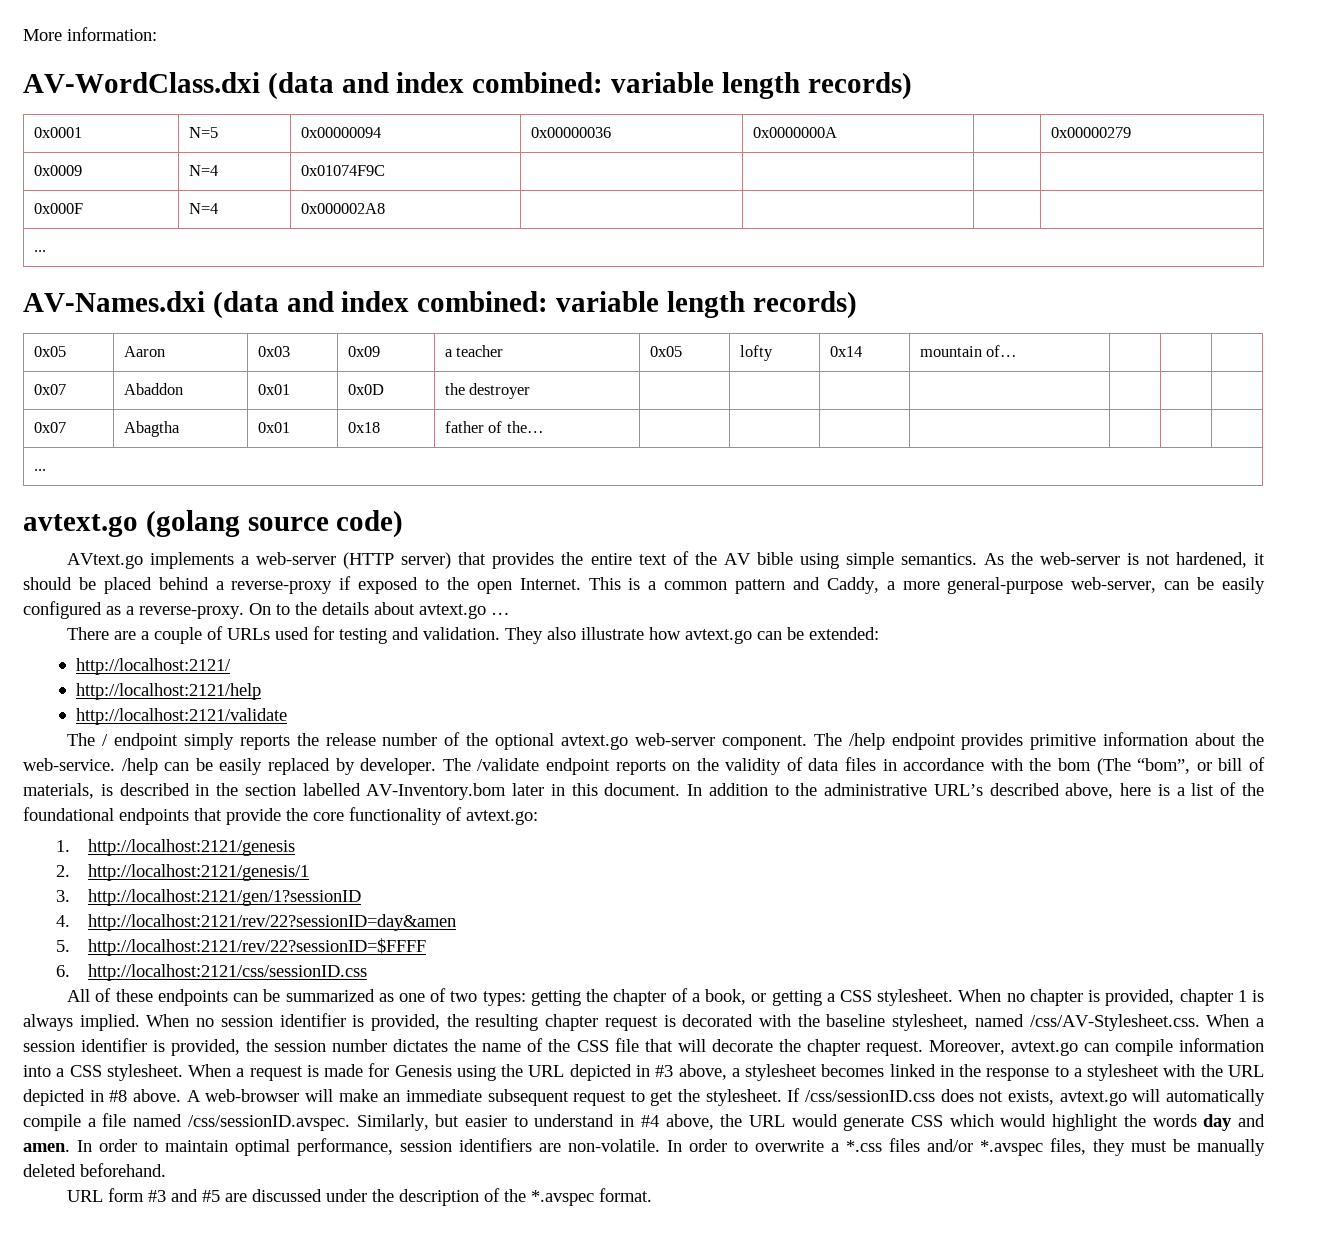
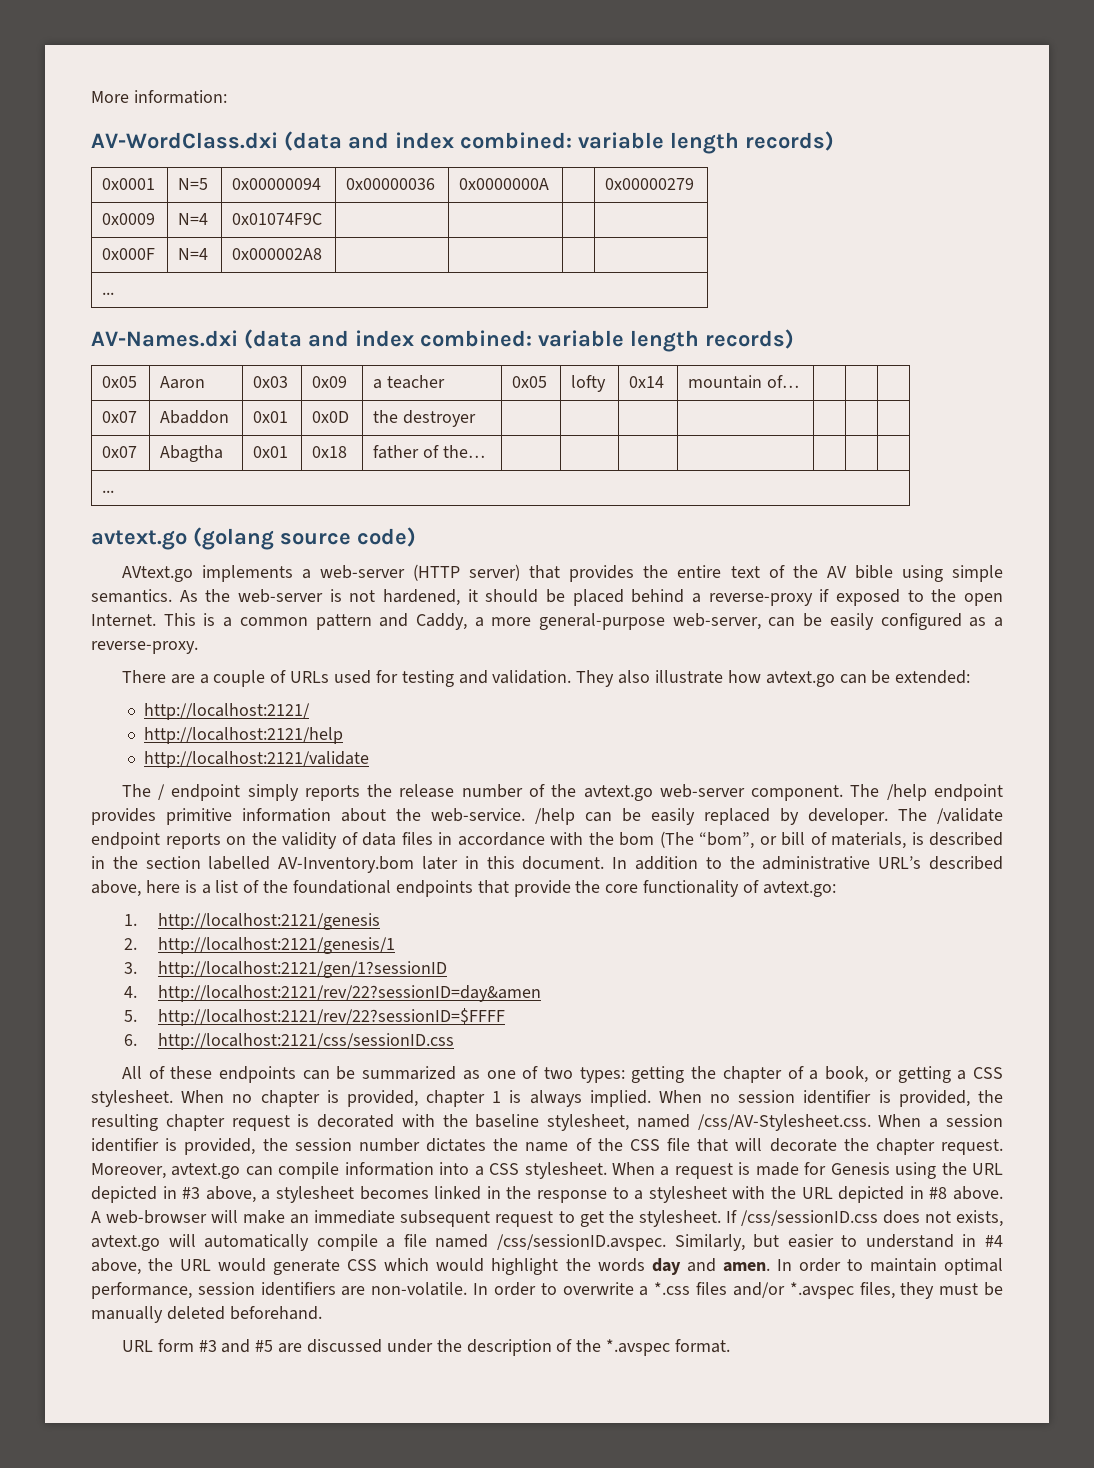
- On to the details about avtext.go …
- The / endpoint simply reports the release number of the optional avtext.go web-server component.
+ The / endpoint simply reports the release number of the avtext.go web-server component.

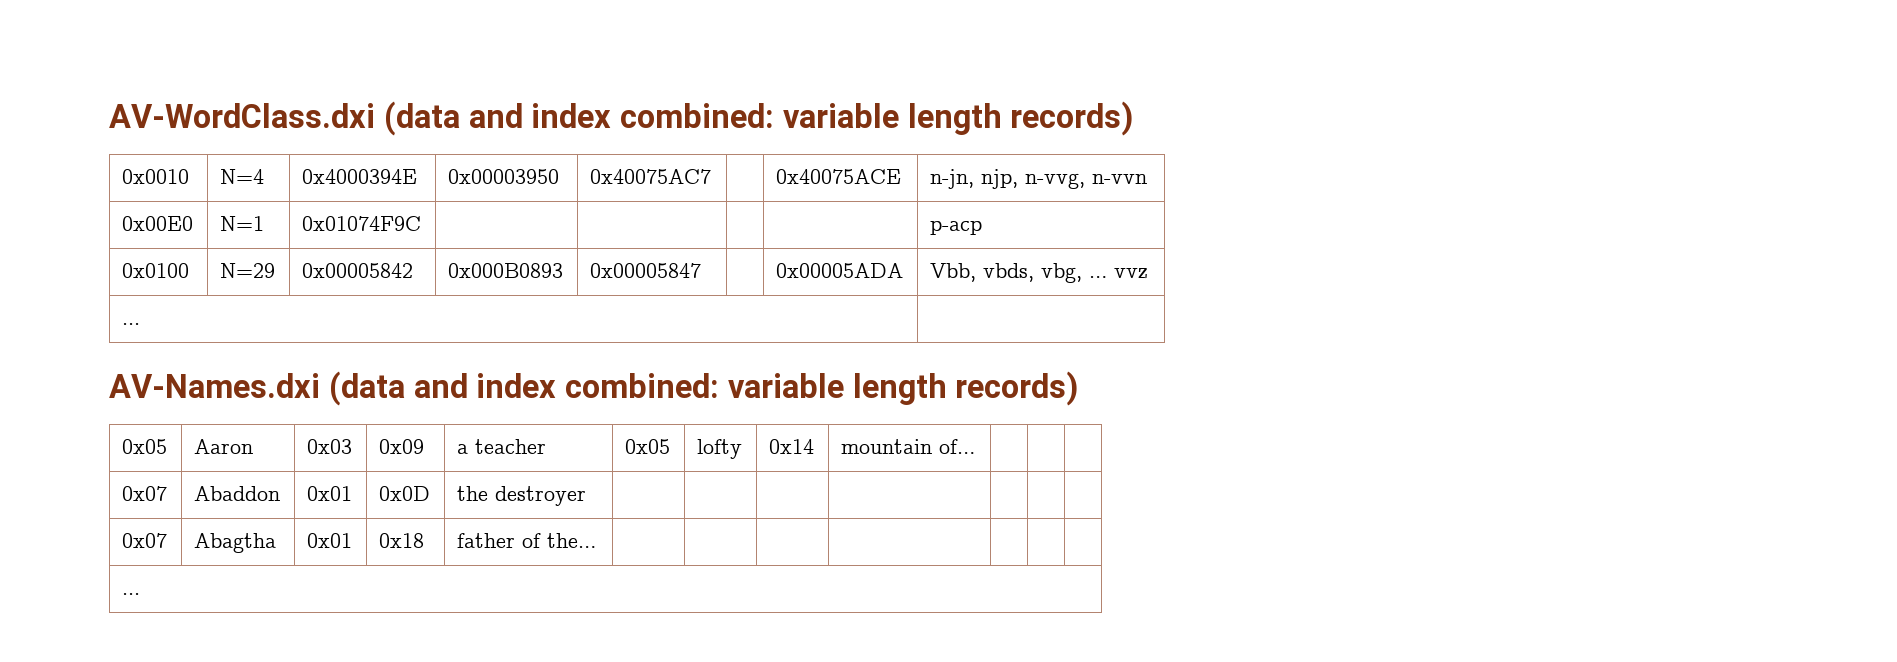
- More information:
- 0x0001 | N=5 | 0x00000094 | 0x00000036 | 0x0000000A | | 0x00000279
- 0x0009 | N=4 | 0x01074F9C | | | |
- 0x000F | N=4 | 0x000002A8 | | | |
- ...
+ 0x0010 | N=4 | 0x4000394E | 0x00003950 | 0x40075AC7 | | 0x40075ACE | n-jn, njp, n-vvg, n-vvn
+ 0x00E0 | N=1 | 0x01074F9C | | | | | p-acp
+ 0x0100 | N=29 | 0x00005842 | 0x000B0893 | 0x00005847 | | 0x00005ADA | Vbb, vbds, vbg, … vvz
+ ... |
- avtext.go (golang source code)
- AVtext.go implements a web-server (HTTP server) that provides the entire text of the AV bible using simple semantics. As the web-server is not hardened, it should be placed behind a reverse-proxy if exposed to the open Internet. This is a common pattern and Caddy, a more general-purpose web-server, can be easily configured as a reverse-proxy.
- There are a couple of URLs used for testing and validation. They also illustrate how avtext.go can be extended:
- http://localhost:2121/
- http://localhost:2121/help
- http://localhost:2121/validate
- The / endpoint simply reports the release number of the avtext.go web-server component. The /help endpoint provides primitive information about the web-service. /help can be easily replaced by developer. The /validate endpoint reports on the validity of data files in accordance with the bom (The “bom”, or bill of materials, is described in the section labelled AV-Inventory.bom later in this document. In addition to the administrative URL’s described above, here is a list of the foundational endpoints that provide the core functionality of avtext.go:
- 1. http://localhost:2121/genesis
- 2. http://localhost:2121/genesis/1
- 3. http://localhost:2121/gen/1?sessionID
- 4. http://localhost:2121/rev/22?sessionID=day&amen
- 5. http://localhost:2121/rev/22?sessionID=$FFFF
- 6. http://localhost:2121/css/sessionID.css
- All of these endpoints can be summarized as one of two types: getting the chapter of a book, or getting a CSS stylesheet. When no chapter is provided, chapter 1 is always implied. When no session identifier is provided, the resulting chapter request is decorated with the baseline stylesheet, named /css/AV-Stylesheet.css. When a session identifier is provided, the session number dictates the name of the CSS file that will decorate the chapter request. Moreover, avtext.go can compile information into a CSS stylesheet. When a request is made for Genesis using the URL depicted in #3 above, a stylesheet becomes linked in the response to a stylesheet with the URL depicted in #8 above. A web-browser will make an immediate subsequent request to get the stylesheet. If /css/sessionID.css does not exists, avtext.go will automatically compile a file named /css/sessionID.avspec. Similarly, but easier to understand in #4 above, the URL would generate CSS which would highlight the words day and amen. In order to maintain optimal performance, session identifiers are non-volatile. In order to overwrite a *.css files and/or *.avspec files, they must be manually deleted beforehand.
- URL form #3 and #5 are discussed under the description of the *.avspec format.

